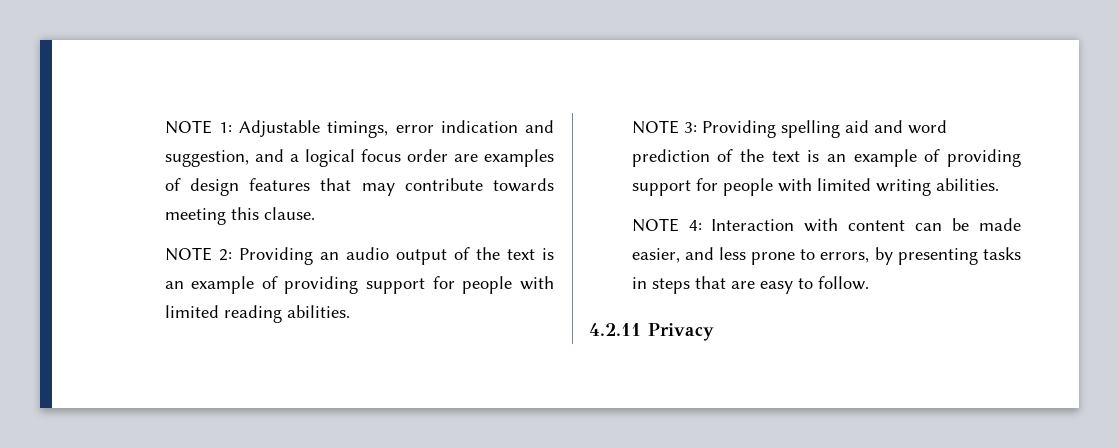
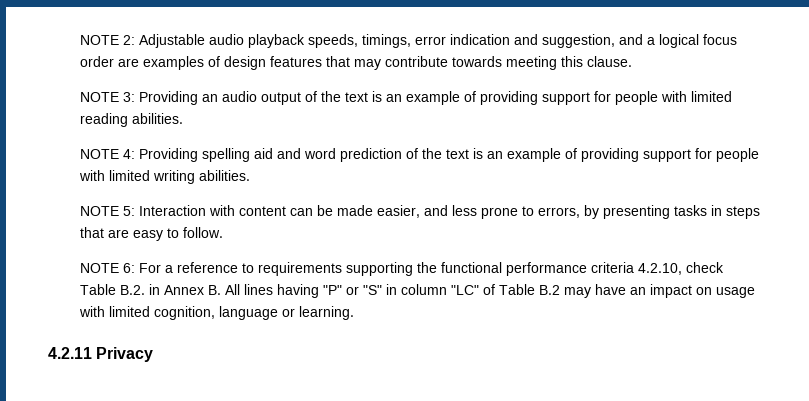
- NOTE 1: Adjustable timings, error indication and suggestion, and a logical focus order are examples of design features that may contribute towards meeting this clause.
+ NOTE 2: Adjustable audio playback speeds, timings, error indication and suggestion, and a logical focus order are examples of design features that may contribute towards meeting this clause.
- NOTE 2: Providing an audio output of the text is an example of providing support for people with limited reading abilities.
+ NOTE 3: Providing an audio output of the text is an example of providing support for people with limited reading abilities.
- NOTE 3: Providing spelling aid and word prediction of the text is an example of providing support for people with limited writing abilities.
+ NOTE 4: Providing spelling aid and word prediction of the text is an example of providing support for people with limited writing abilities.
- NOTE 4: Interaction with content can be made easier, and less prone to errors, by presenting tasks in steps that are easy to follow.
+ NOTE 5: Interaction with content can be made easier, and less prone to errors, by presenting tasks in steps that are easy to follow.
+ NOTE 6: For a reference to requirements supporting the functional performance criteria 4.2.10, check Table B.2. in Annex B. All lines having "P" or "S" in column "LC" of Table B.2 may have an impact on usage with limited cognition, language or learning.

